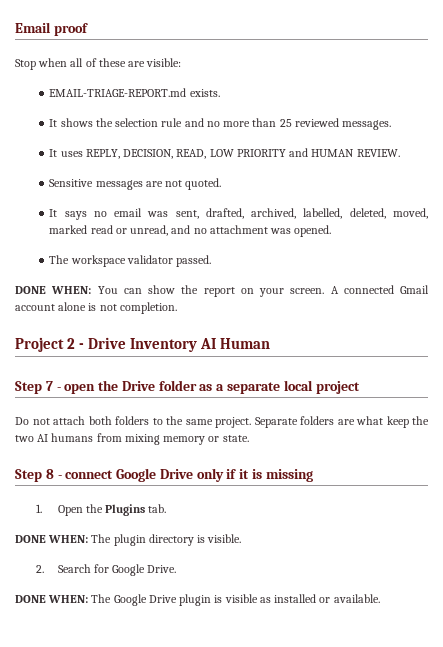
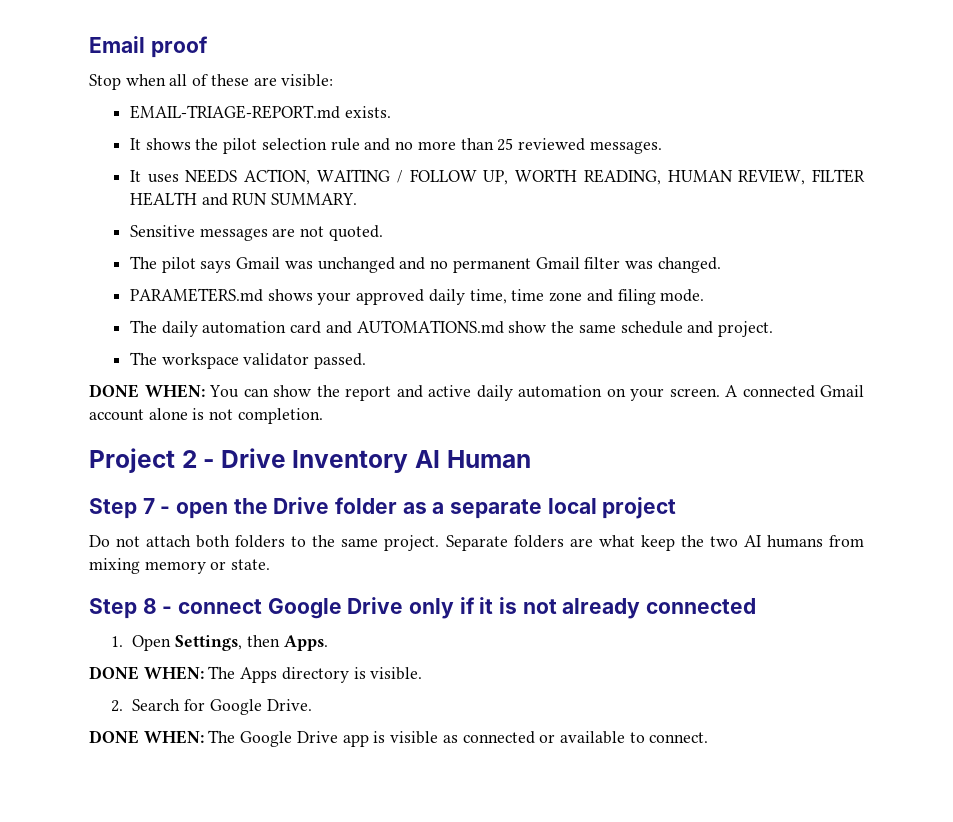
- It shows the selection rule and no more than 25 reviewed messages.
+ It shows the pilot selection rule and no more than 25 reviewed messages.
- It uses REPLY, DECISION, READ, LOW PRIORITY and HUMAN REVIEW.
+ It uses NEEDS ACTION, WAITING / FOLLOW UP, WORTH READING, HUMAN REVIEW, FILTER HEALTH and RUN SUMMARY.
- It says no email was sent, drafted, archived, labelled, deleted, moved, marked read or unread, and no attachment was opened.
+ The pilot says Gmail was unchanged and no permanent Gmail filter was changed.
+ PARAMETERS.md shows your approved daily time, time zone and filing mode.
+ The daily automation card and AUTOMATIONS.md show the same schedule and project.
- DONE WHEN: You can show the report on your screen.
+ DONE WHEN: You can show the report and active daily automation on your screen.
- Step 8 - connect Google Drive only if it is missing
+ Step 8 - connect Google Drive only if it is not already connected
- 1. Open the Plugins tab.
- DONE WHEN: The plugin directory is visible.
+ 1. Open Settings, then Apps.
+ DONE WHEN: The Apps directory is visible.
- DONE WHEN: The Google Drive plugin is visible as installed or available.
+ DONE WHEN: The Google Drive app is visible as connected or available to connect.

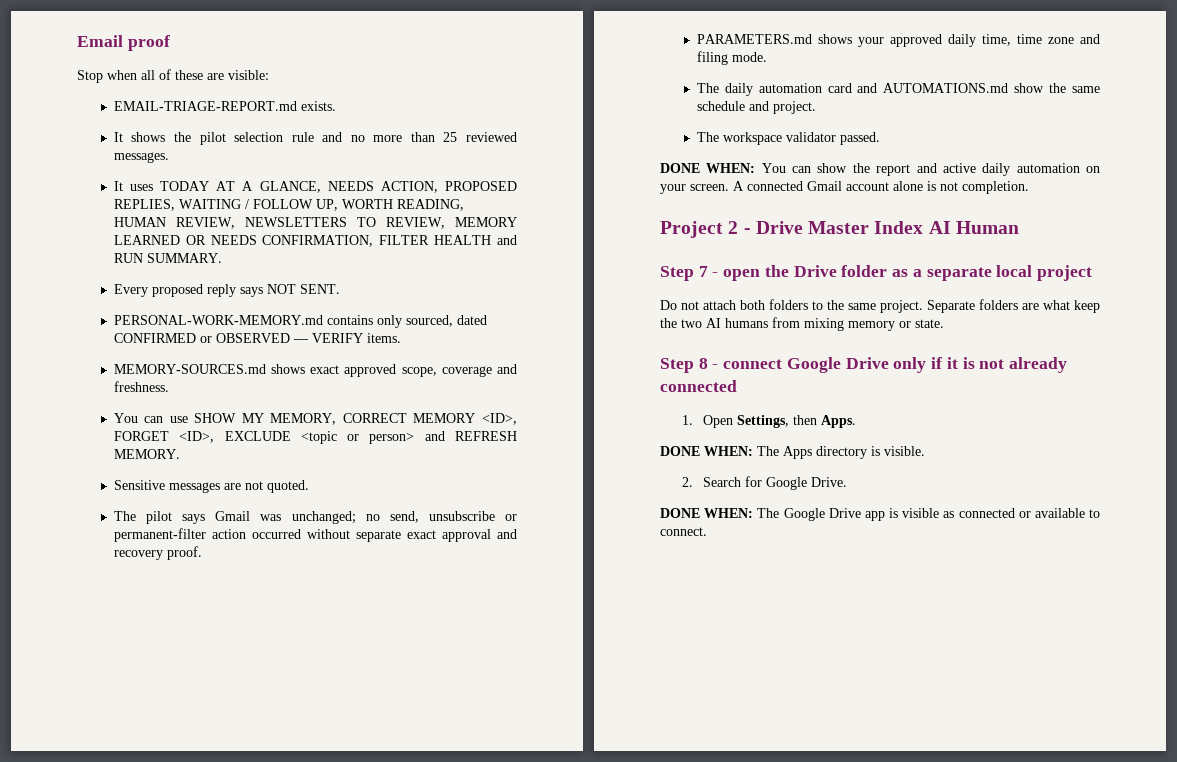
- It uses NEEDS ACTION, WAITING / FOLLOW UP, WORTH READING, HUMAN REVIEW, FILTER HEALTH and RUN SUMMARY.
+ It uses TODAY AT A GLANCE, NEEDS ACTION, PROPOSED REPLIES, WAITING / FOLLOW UP, WORTH READING, HUMAN REVIEW, NEWSLETTERS TO REVIEW, MEMORY LEARNED OR NEEDS CONFIRMATION, FILTER HEALTH and RUN SUMMARY.
+ Every proposed reply says NOT SENT.
+ PERSONAL-WORK-MEMORY.md contains only sourced, dated CONFIRMED or OBSERVED — VERIFY items.
+ MEMORY-SOURCES.md shows exact approved scope, coverage and freshness.
+ You can use SHOW MY MEMORY, CORRECT MEMORY <ID>, FORGET <ID>, EXCLUDE <topic or person> and REFRESH MEMORY.
- The pilot says Gmail was unchanged and no permanent Gmail filter was changed.
+ The pilot says Gmail was unchanged; no send, unsubscribe or permanent-filter action occurred without separate exact approval and recovery proof.
- Project 2 - Drive Inventory AI Human
+ Project 2 - Drive Master Index AI Human

